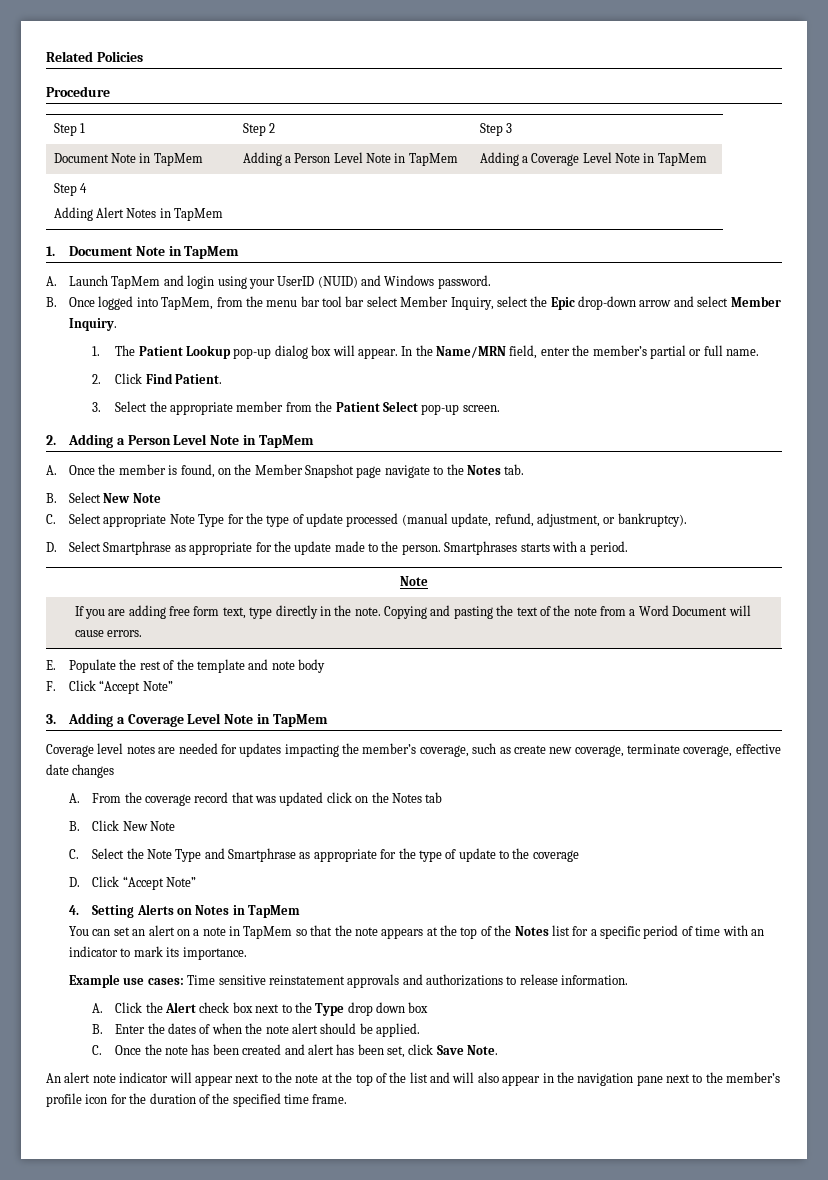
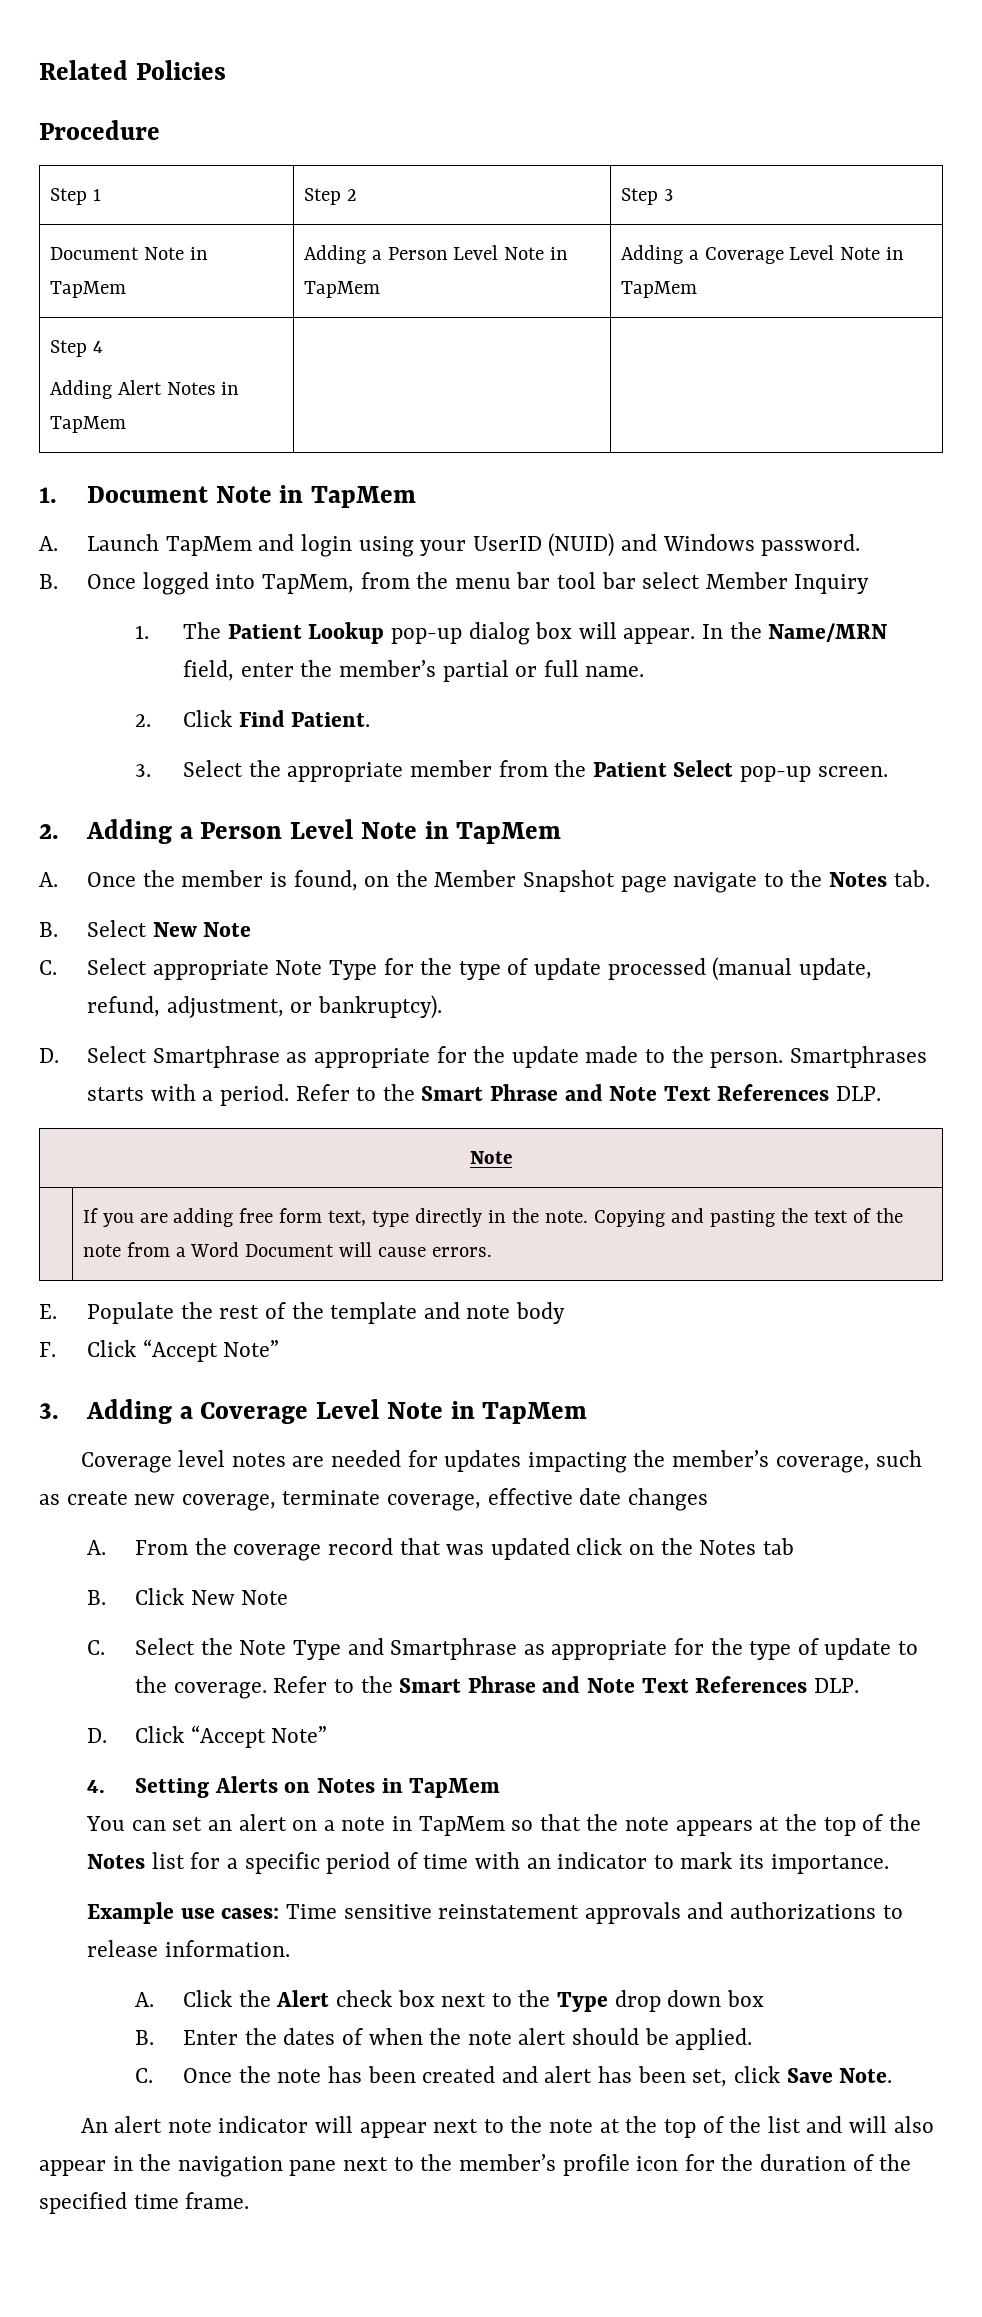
- B. Once logged into TapMem, from the menu bar tool bar select Member Inquiry, select the Epic drop-down arrow and select Member Inquiry.
+ B. Once logged into TapMem, from the menu bar tool bar select Member Inquiry
- Smartphrases starts with a period.
+ Smartphrases starts with a period. Refer to the Smart Phrase and Note Text References DLP.
- C. Select the Note Type and Smartphrase as appropriate for the type of update to the coverage
+ C. Select the Note Type and Smartphrase as appropriate for the type of update to the coverage. Refer to the Smart Phrase and Note Text References DLP.

